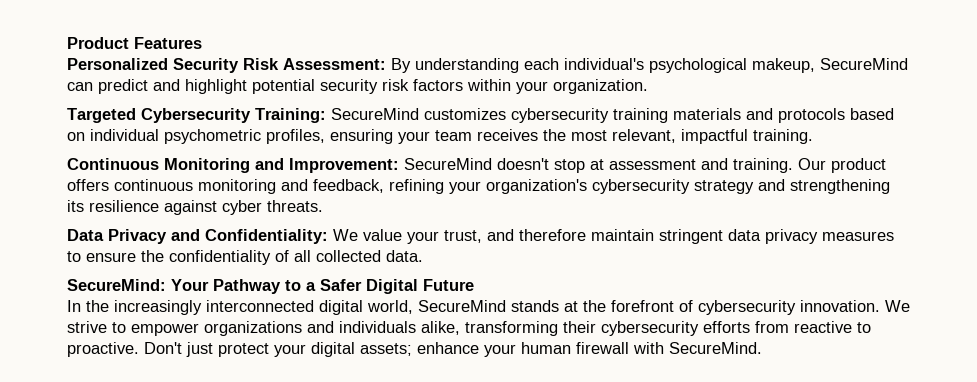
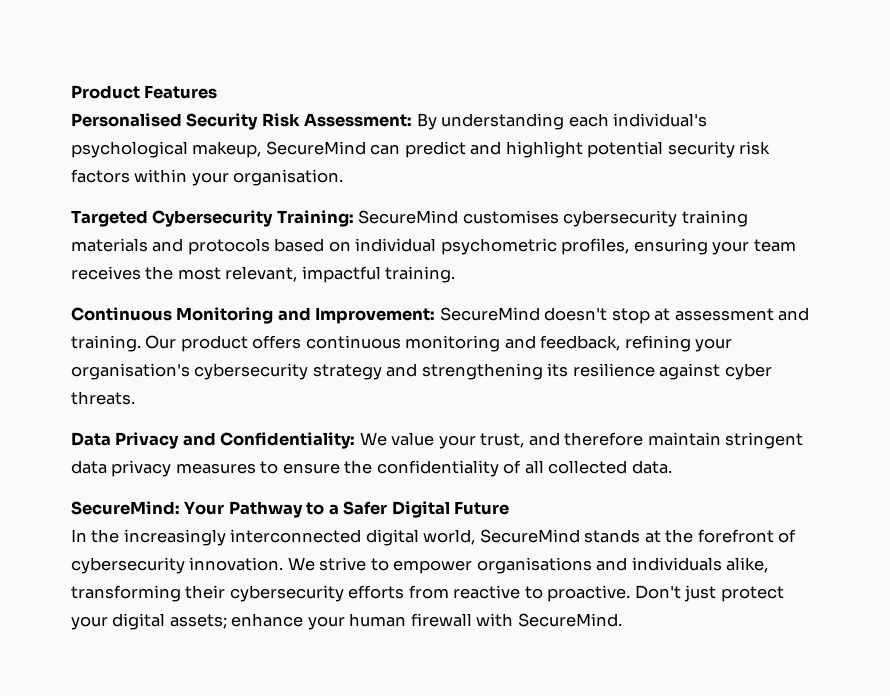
- Personalized Security Risk Assessment: By understanding each individual's psychological makeup, SecureMind can predict and highlight potential security risk factors within your organization.
+ Personalised Security Risk Assessment: By understanding each individual's psychological makeup, SecureMind can predict and highlight potential security risk factors within your organisation.
- Targeted Cybersecurity Training: SecureMind customizes cybersecurity training materials and protocols based on individual psychometric profiles, ensuring your team receives the most relevant, impactful training.
+ Targeted Cybersecurity Training: SecureMind customises cybersecurity training materials and protocols based on individual psychometric profiles, ensuring your team receives the most relevant, impactful training.
- Our product offers continuous monitoring and feedback, refining your organization's cybersecurity strategy and strengthening its resilience against cyber threats.
+ Our product offers continuous monitoring and feedback, refining your organisation's cybersecurity strategy and strengthening its resilience against cyber threats.
- We strive to empower organizations and individuals alike, transforming their cybersecurity efforts from reactive to proactive.
+ We strive to empower organisations and individuals alike, transforming their cybersecurity efforts from reactive to proactive.

